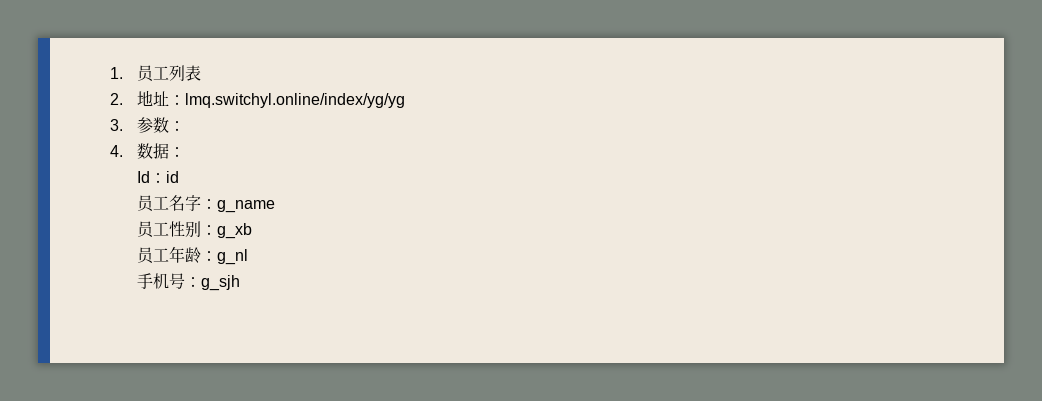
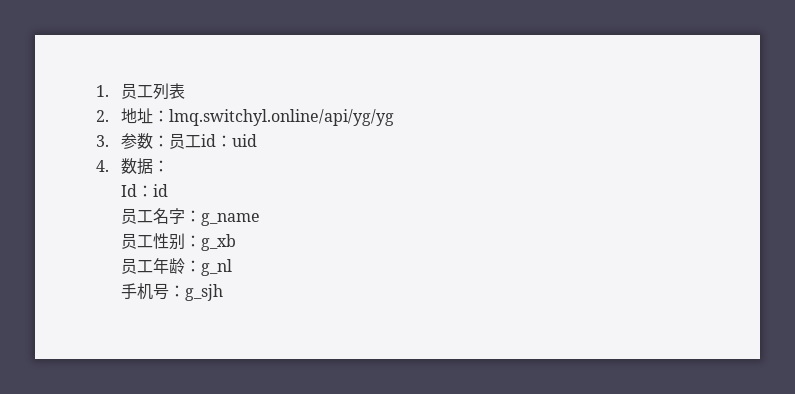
- 2.地址：lmq.switchyl.online/index/yg/yg
+ 2.地址：lmq.switchyl.online/api/yg/yg
- 3.参数：
+ 3.参数：员工id：uid

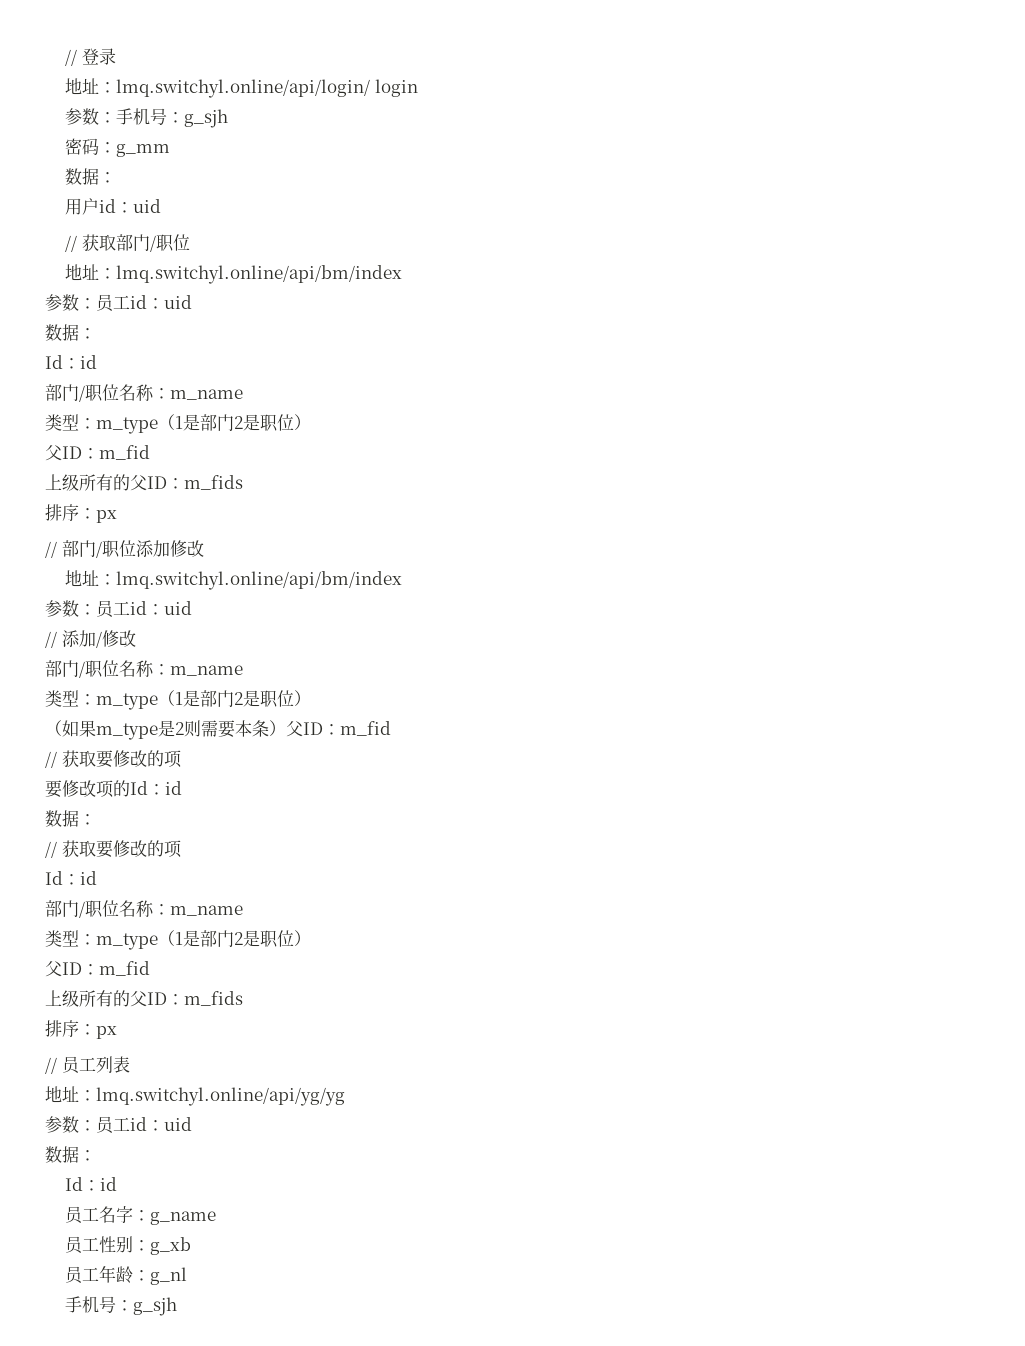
- 1.员工列表
- 2.地址：lmq.switchyl.online/api/yg/yg
- 3.参数：员工id：uid
- 4.数据：
+ // 登录
+ 地址：lmq.switchyl.online/api/login/ login
+ 参数：手机号：g_sjh
+ 密码：g_mm
+ 数据：
+ 用户id：uid
+ // 获取部门/职位
+ 地址：lmq.switchyl.online/api/bm/index
+ 参数：员工id：uid
+ 数据：
+ Id：id
+ 部门/职位名称：m_name
+ 类型：m_type（1是部门2是职位）
+ 父ID：m_fid
+ 上级所有的父ID：m_fids
+ 排序：px
+ // 部门/职位添加修改
+ 地址：lmq.switchyl.online/api/bm/index
+ 参数：员工id：uid
+ // 添加/修改
+ 部门/职位名称：m_name
+ 类型：m_type（1是部门2是职位）
+ （如果m_type是2则需要本条）父ID：m_fid
+ // 获取要修改的项
+ 要修改项的Id：id
+ 数据：
+ // 获取要修改的项
+ Id：id
+ 部门/职位名称：m_name
+ 类型：m_type（1是部门2是职位）
+ 父ID：m_fid
+ 上级所有的父ID：m_fids
+ 排序：px
+ // 员工列表
+ 地址：lmq.switchyl.online/api/yg/yg
+ 参数：员工id：uid
+ 数据：

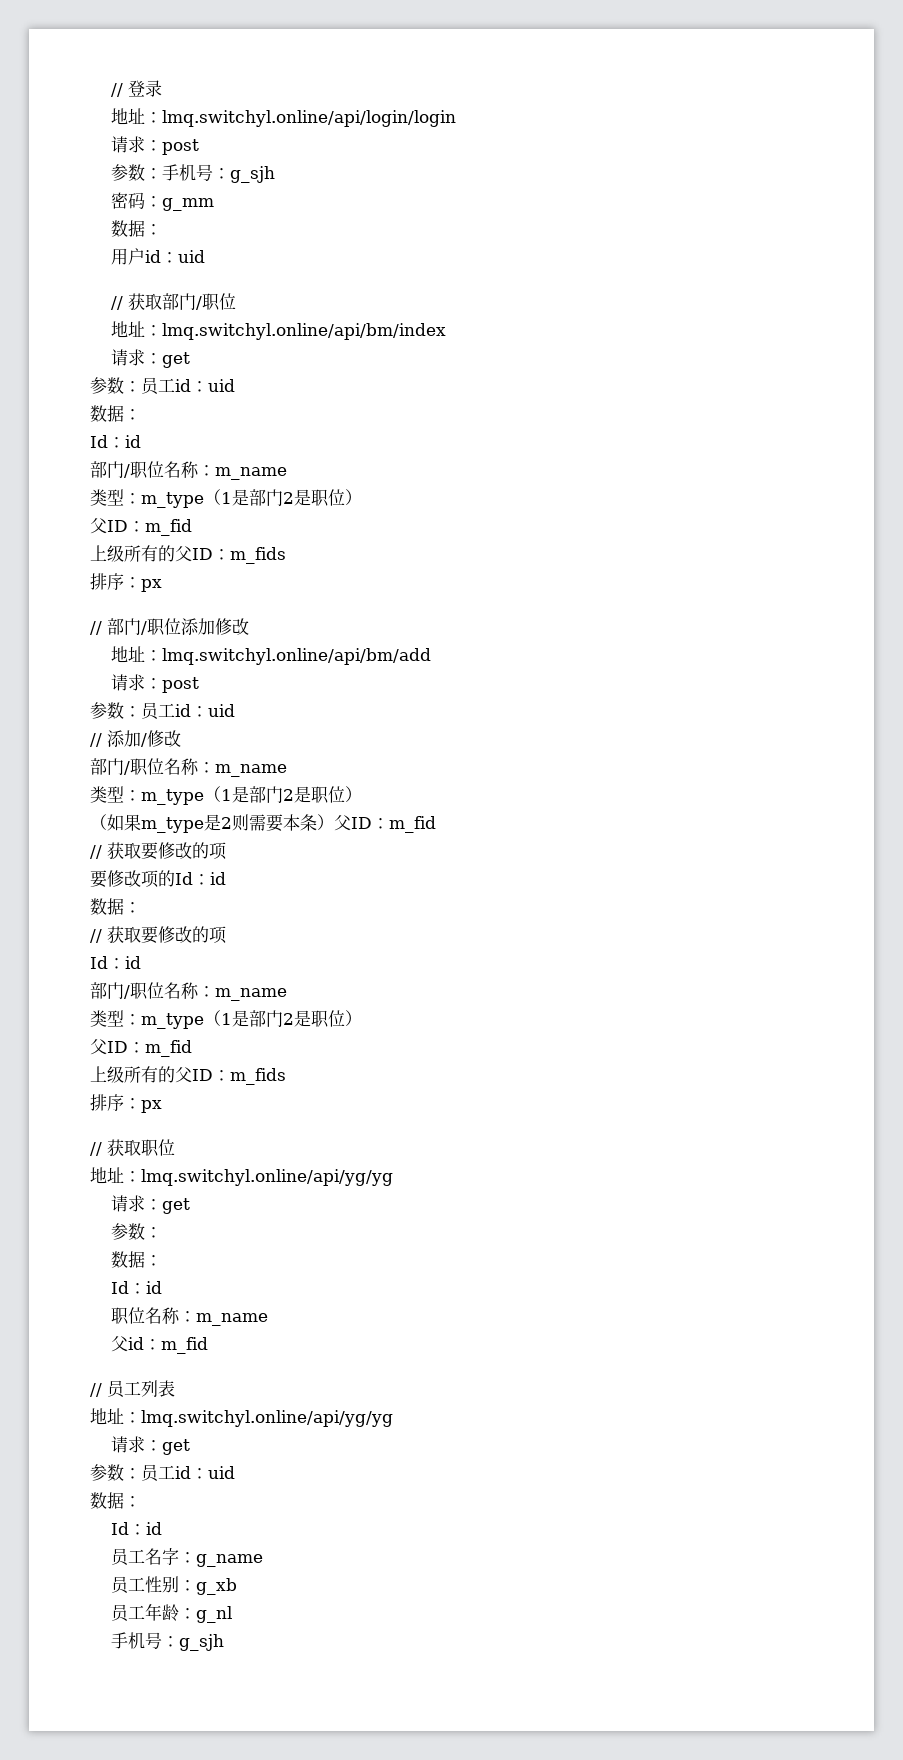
- 地址：lmq.switchyl.online/api/login/ login
+ 地址：lmq.switchyl.online/api/login/login
+ 请求：post
  // 获取部门/职位
  地址：lmq.switchyl.online/api/bm/index
+ 请求：get
  // 部门/职位添加修改
- 地址：lmq.switchyl.online/api/bm/index
+ 地址：lmq.switchyl.online/api/bm/add
+ 请求：post
+ // 获取职位
+ 地址：lmq.switchyl.online/api/yg/yg
+ 请求：get
+ 参数：
+ 数据：
+ Id：id
+ 职位名称：m_name
+ 父id：m_fid
  // 员工列表
  地址：lmq.switchyl.online/api/yg/yg
+ 请求：get

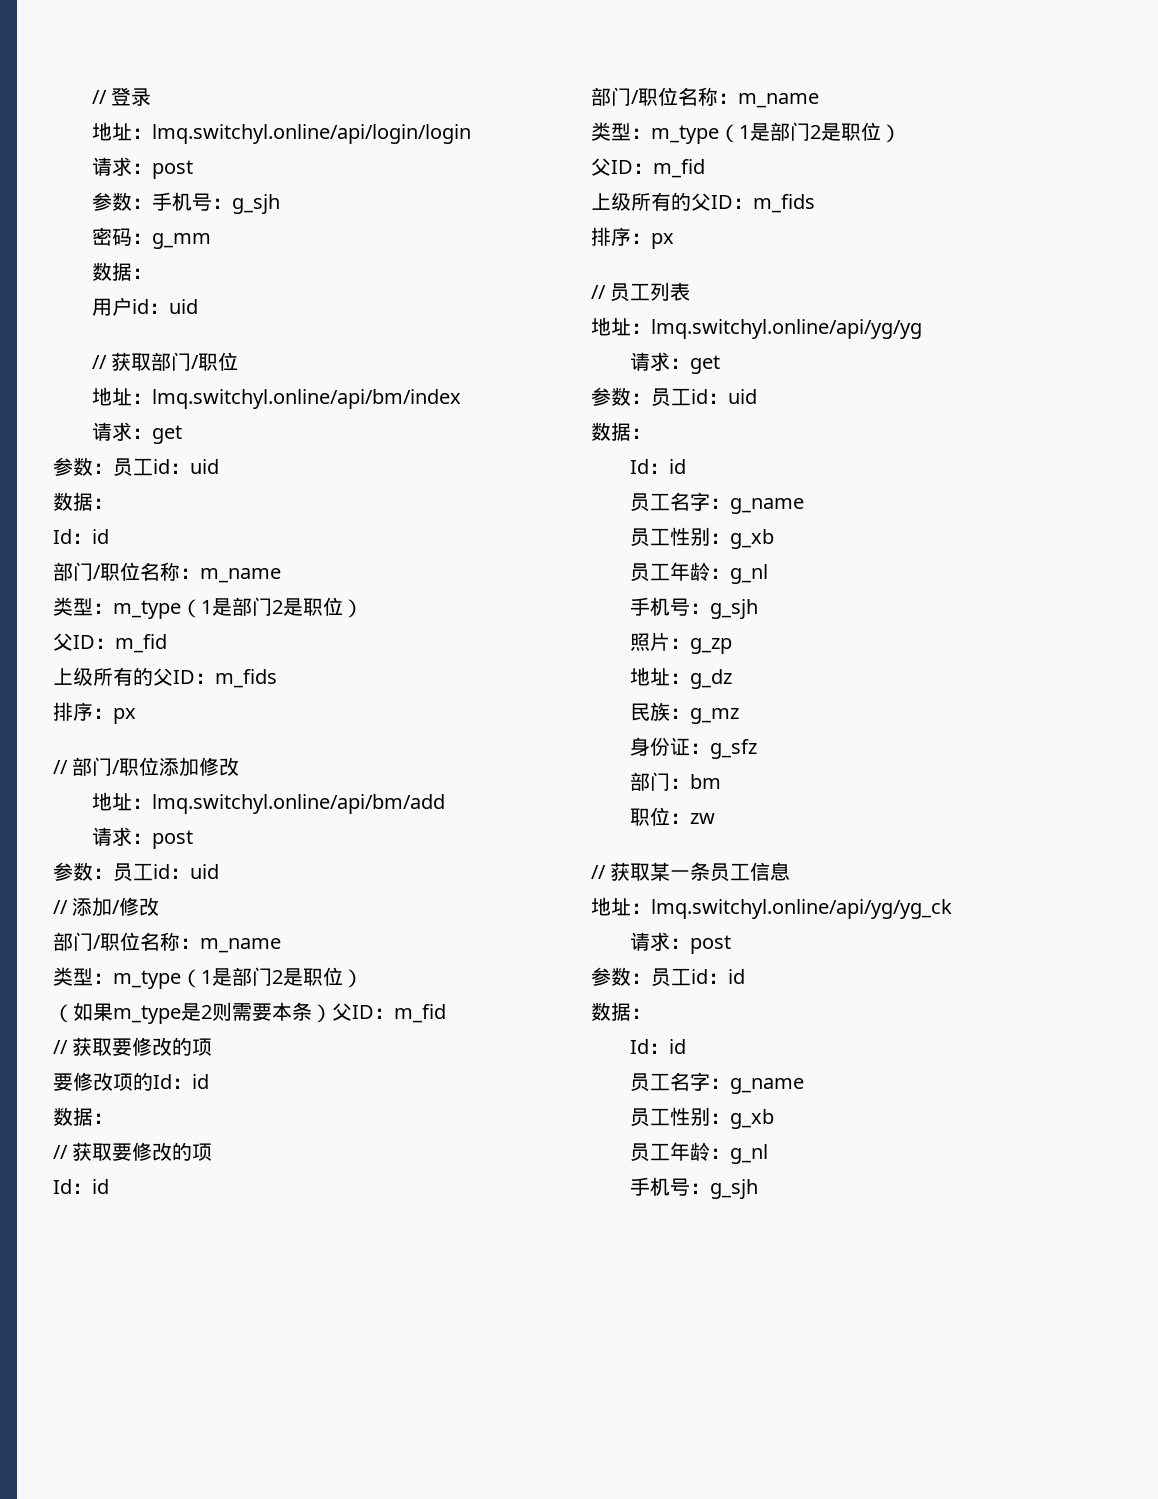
- // 获取职位
- 地址：lmq.switchyl.online/api/yg/yg
- 请求：get
- 参数：
- 数据：
- Id：id
- 职位名称：m_name
- 父id：m_fid
+ 照片：g_zp
+ 地址：g_dz
+ 民族：g_mz
+ 身份证：g_sfz
+ 部门：bm
+ 职位：zw
+ // 获取某一条员工信息
+ 地址：lmq.switchyl.online/api/yg/yg_ck
+ 请求：post
+ 参数：员工id：id
+ 数据：
+ Id：id
+ 员工名字：g_name
+ 员工性别：g_xb
+ 员工年龄：g_nl
+ 手机号：g_sjh

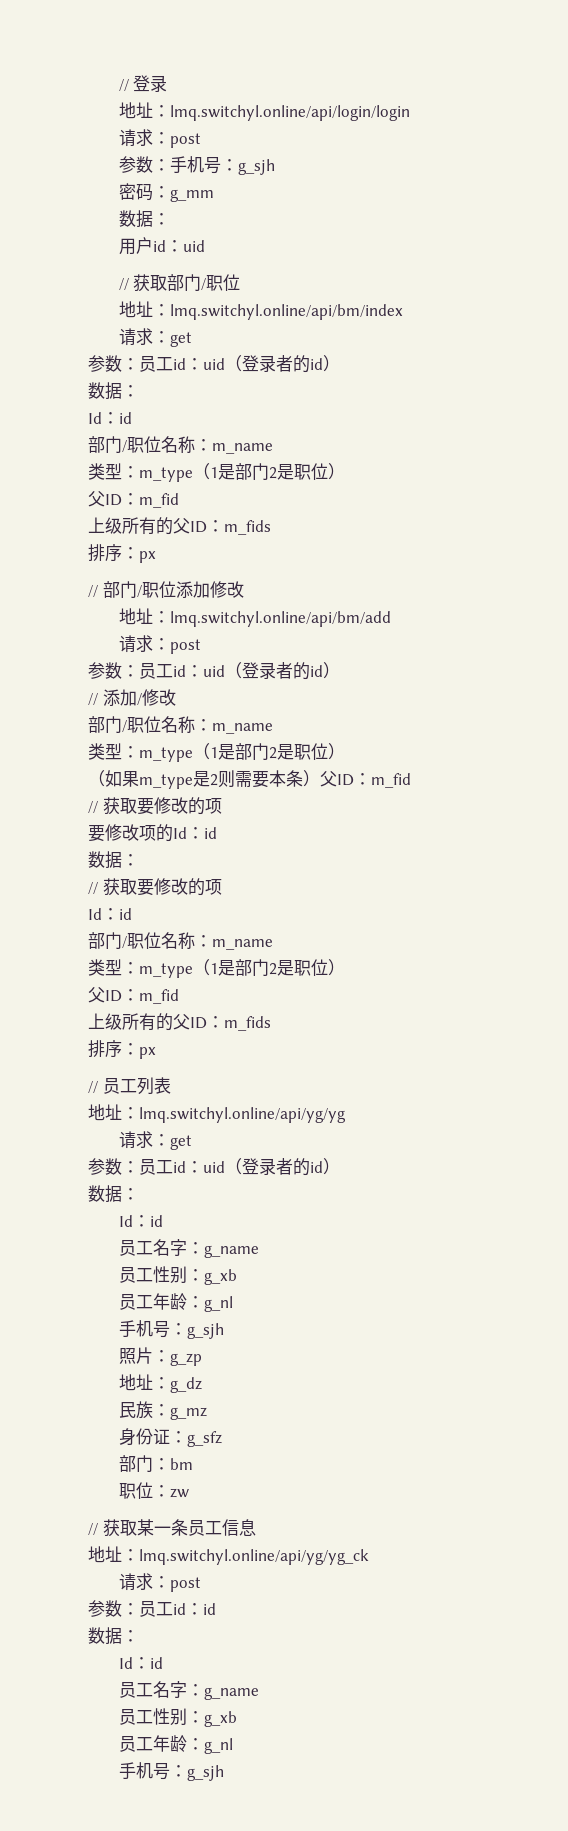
  地址：lmq.switchyl.online/api/bm/index
  请求：get
- 参数：员工id：uid
+ 参数：员工id：uid（登录者的id）
  地址：lmq.switchyl.online/api/bm/add
  请求：post
- 参数：员工id：uid
+ 参数：员工id：uid（登录者的id）
  地址：lmq.switchyl.online/api/yg/yg
  请求：get
- 参数：员工id：uid
+ 参数：员工id：uid（登录者的id）

